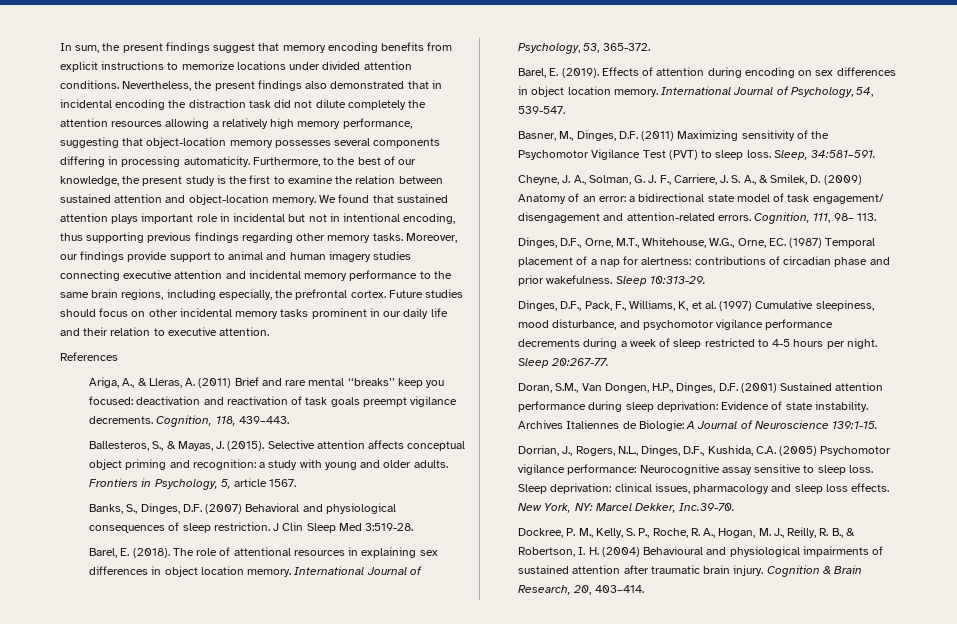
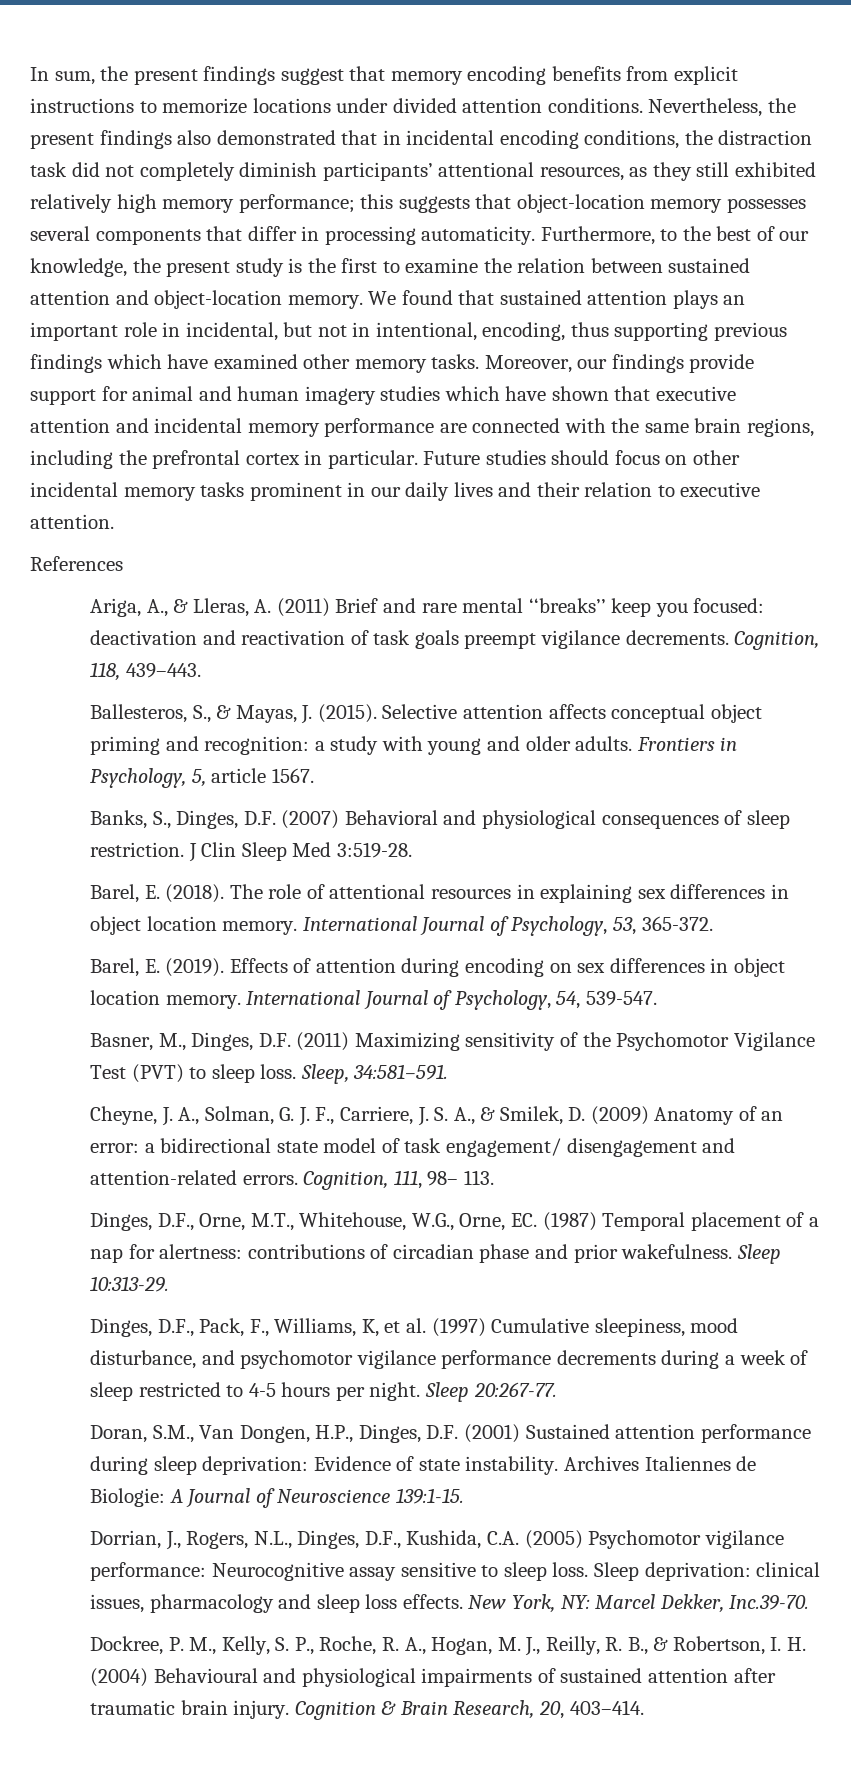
- Nevertheless, the present findings also demonstrated that in incidental encoding the distraction task did not dilute completely the attention resources allowing a relatively high memory performance, suggesting that object-location memory possesses several components differing in processing automaticity.
+ Nevertheless, the present findings also demonstrated that in incidental encoding conditions, the distraction task did not completely diminish participants’ attentional resources, as they still exhibited relatively high memory performance; this suggests that object-location memory possesses several components that differ in processing automaticity.
- We found that sustained attention plays important role in incidental but not in intentional encoding, thus supporting previous findings regarding other memory tasks.
+ We found that sustained attention plays an important role in incidental, but not in intentional, encoding, thus supporting previous findings which have examined other memory tasks.
- Moreover, our findings provide support to animal and human imagery studies connecting executive attention and incidental memory performance to the same brain regions, including especially, the prefrontal cortex.
+ Moreover, our findings provide support for animal and human imagery studies which have shown that executive attention and incidental memory performance are connected with the same brain regions, including the prefrontal cortex in particular.
- Future studies should focus on other incidental memory tasks prominent in our daily life and their relation to executive attention.
+ Future studies should focus on other incidental memory tasks prominent in our daily lives and their relation to executive attention.

